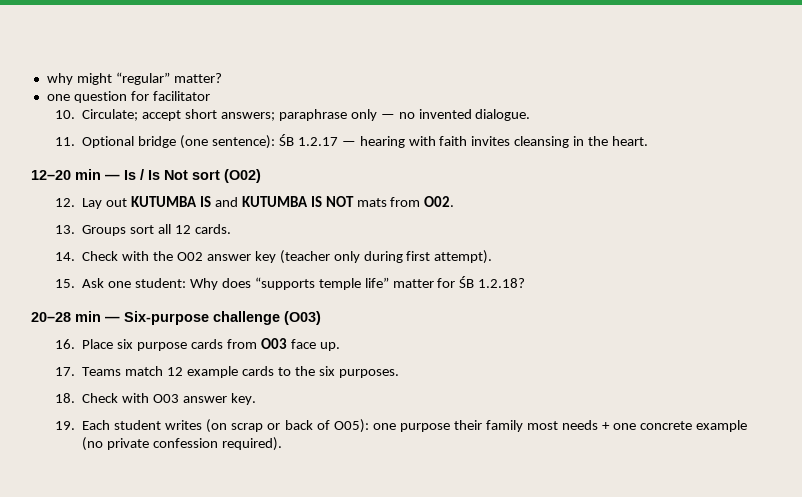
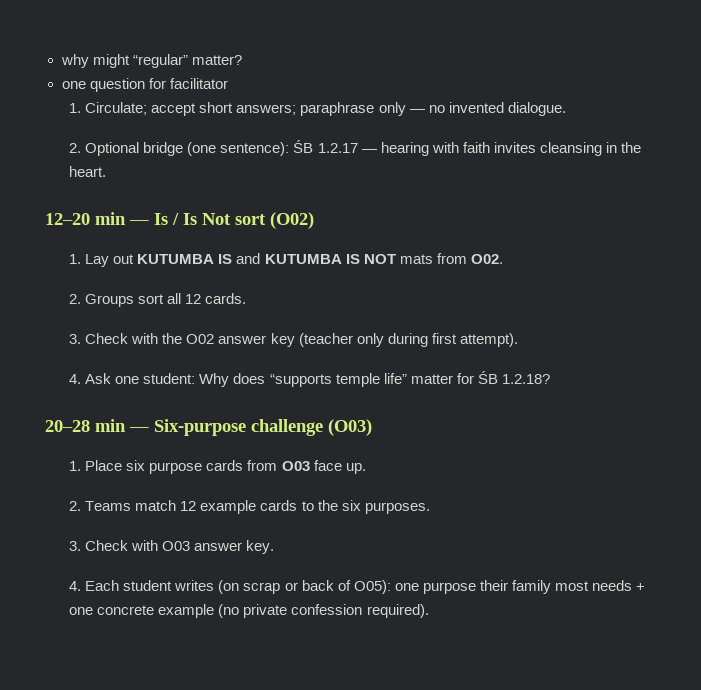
- 10. Circulate; accept short answers; paraphrase only — no invented dialogue.
+ 1. Circulate; accept short answers; paraphrase only — no invented dialogue.
- 11. Optional bridge (one sentence): ŚB 1.2.17 — hearing with faith invites cleansing in the heart.
+ 2. Optional bridge (one sentence): ŚB 1.2.17 — hearing with faith invites cleansing in the heart.
- 12. Lay out KUTUMBA IS and KUTUMBA IS NOT mats from O02.
+ 1. Lay out KUTUMBA IS and KUTUMBA IS NOT mats from O02.
- 13. Groups sort all 12 cards.
+ 2. Groups sort all 12 cards.
- 14. Check with the O02 answer key (teacher only during first attempt).
+ 3. Check with the O02 answer key (teacher only during first attempt).
- 15. Ask one student: Why does “supports temple life” matter for ŚB 1.2.18?
+ 4. Ask one student: Why does “supports temple life” matter for ŚB 1.2.18?
- 16. Place six purpose cards from O03 face up.
+ 1. Place six purpose cards from O03 face up.
- 17. Teams match 12 example cards to the six purposes.
+ 2. Teams match 12 example cards to the six purposes.
- 18. Check with O03 answer key.
+ 3. Check with O03 answer key.
- 19. Each student writes (on scrap or back of O05): one purpose their family most needs + one concrete example (no private confession required).
+ 4. Each student writes (on scrap or back of O05): one purpose their family most needs + one concrete example (no private confession required).

